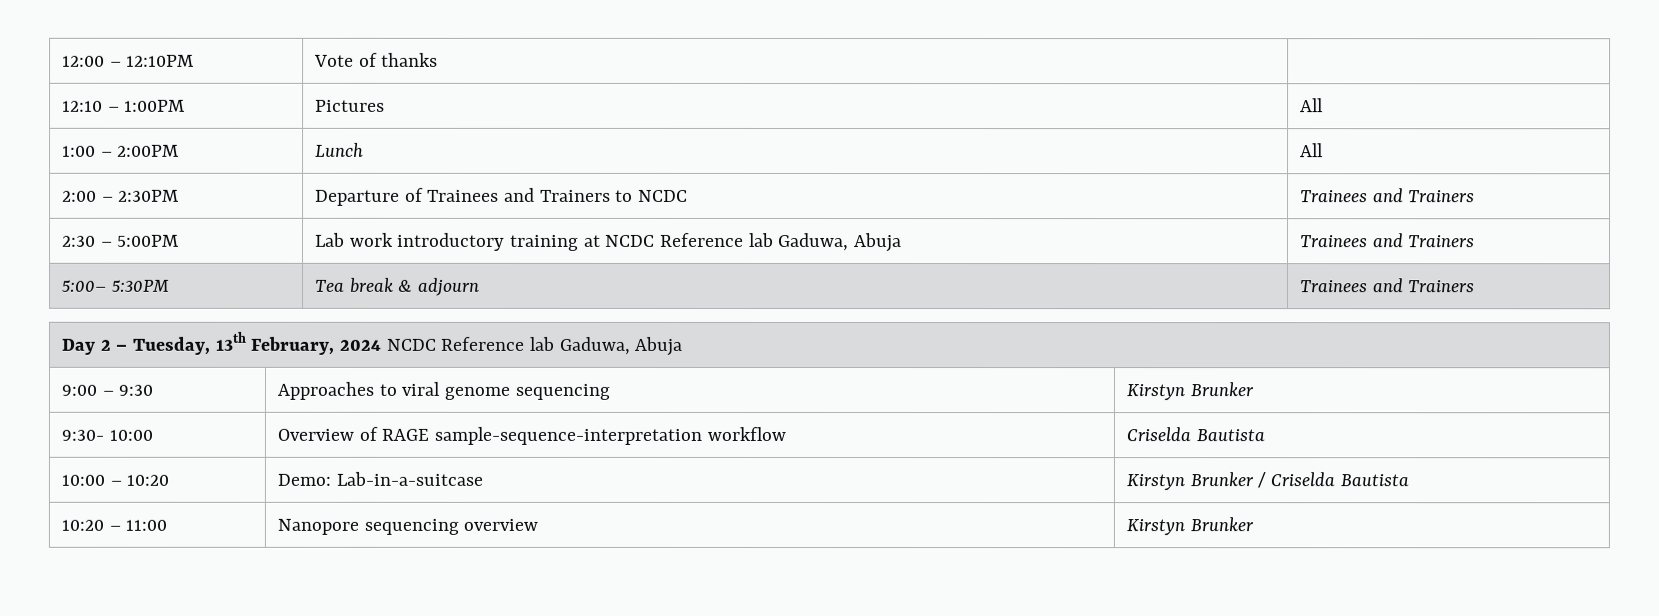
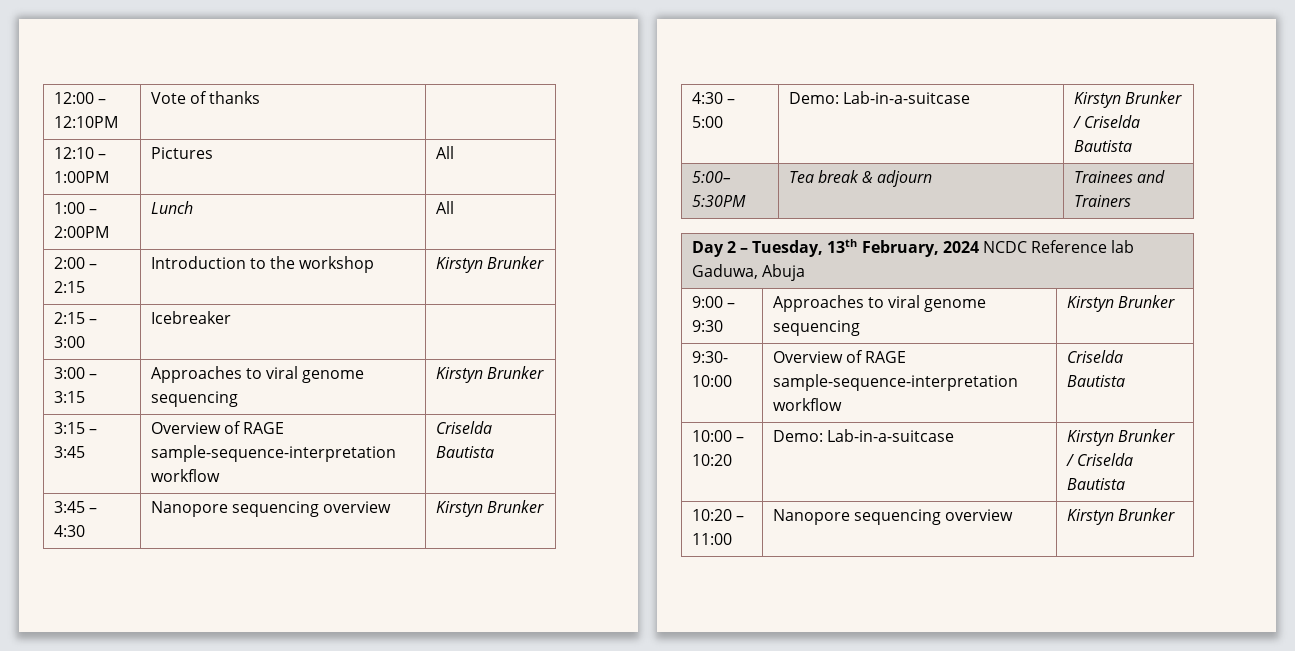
- 2:00 – 2:30PM | Departure of Trainees and Trainers to NCDC | Trainees and Trainers
- 2:30 – 5:00PM | Lab work introductory training at NCDC Reference lab Gaduwa, Abuja | Trainees and Trainers
+ 2:00 – 2:15 | Introduction to the workshop | Kirstyn Brunker
+ 2:15 – 3:00 | Icebreaker |
+ 3:00 – 3:15 | Approaches to viral genome sequencing | Kirstyn Brunker
+ 3:15 – 3:45 | Overview of RAGE sample-sequence-interpretation workflow | Criselda Bautista
+ 3:45 – 4:30 | Nanopore sequencing overview | Kirstyn Brunker
+ 4:30 – 5:00 | Demo: Lab-in-a-suitcase | Kirstyn Brunker / Criselda Bautista

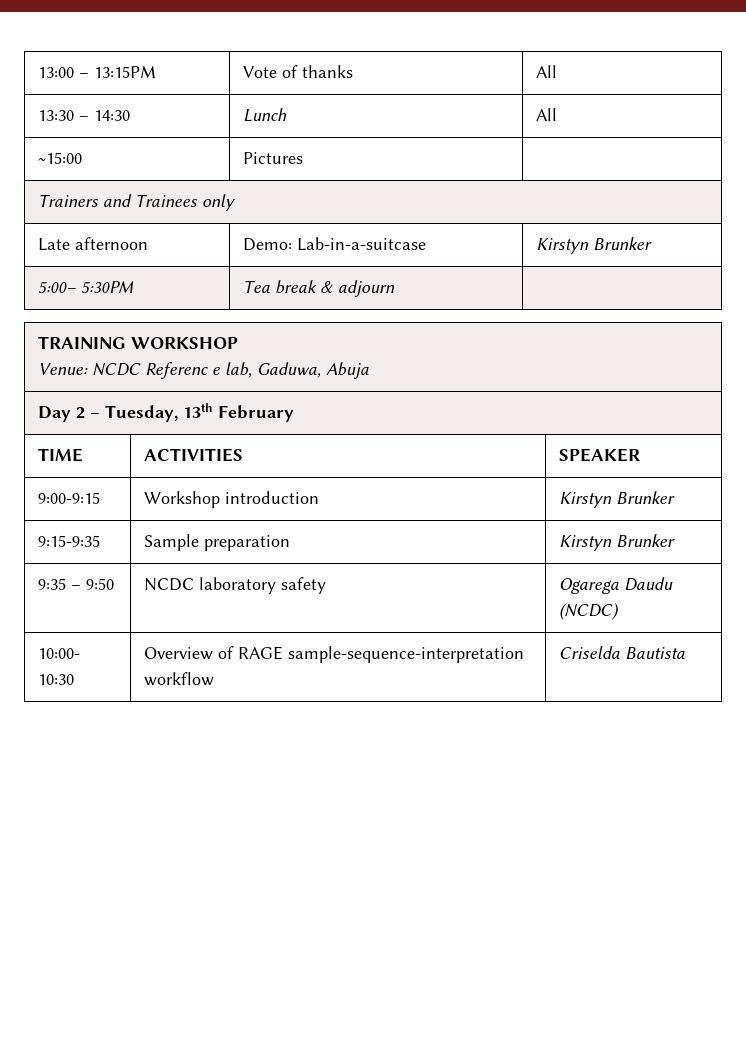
- 12:00 – 12:10PM | Vote of thanks |
- 12:10 – 1:00PM | Pictures | All
- 1:00 – 2:00PM | Lunch | All
- 2:00 – 2:15 | Introduction to the workshop | Kirstyn Brunker
- 2:15 – 3:00 | Icebreaker |
- 3:00 – 3:15 | Approaches to viral genome sequencing | Kirstyn Brunker
- 3:15 – 3:45 | Overview of RAGE sample-sequence-interpretation workflow | Criselda Bautista
- 3:45 – 4:30 | Nanopore sequencing overview | Kirstyn Brunker
- 4:30 – 5:00 | Demo: Lab-in-a-suitcase | Kirstyn Brunker / Criselda Bautista
- 5:00– 5:30PM | Tea break & adjourn | Trainees and Trainers
- Day 2 – Tuesday, 13th February, 2024 NCDC Reference lab Gaduwa, Abuja
- 9:00 – 9:30 | Approaches to viral genome sequencing | Kirstyn Brunker
- 9:30- 10:00 | Overview of RAGE sample-sequence-interpretation workflow | Criselda Bautista
- 10:00 – 10:20 | Demo: Lab-in-a-suitcase | Kirstyn Brunker / Criselda Bautista
- 10:20 – 11:00 | Nanopore sequencing overview | Kirstyn Brunker
+ 13:00 – 13:15PM | Vote of thanks | All
+ 13:30 – 14:30 | Lunch | All
+ ~15:00 | Pictures |
+ Trainers and Trainees only
+ Late afternoon | Demo: Lab-in-a-suitcase | Kirstyn Brunker
+ 5:00– 5:30PM | Tea break & adjourn |
+ TRAINING WORKSHOP
+ Venue: NCDC Referenc e lab, Gaduwa, Abuja
+ Day 2 – Tuesday, 13th February
+ TIME | ACTIVITIES | SPEAKER
+ 9:00-9:15 | Workshop introduction | Kirstyn Brunker
+ 9:15-9:35 | Sample preparation | Kirstyn Brunker
+ 9:35 – 9:50 | NCDC laboratory safety | Ogarega Daudu (NCDC)
+ 10:00- 10:30 | Overview of RAGE sample-sequence-interpretation workflow | Criselda Bautista

